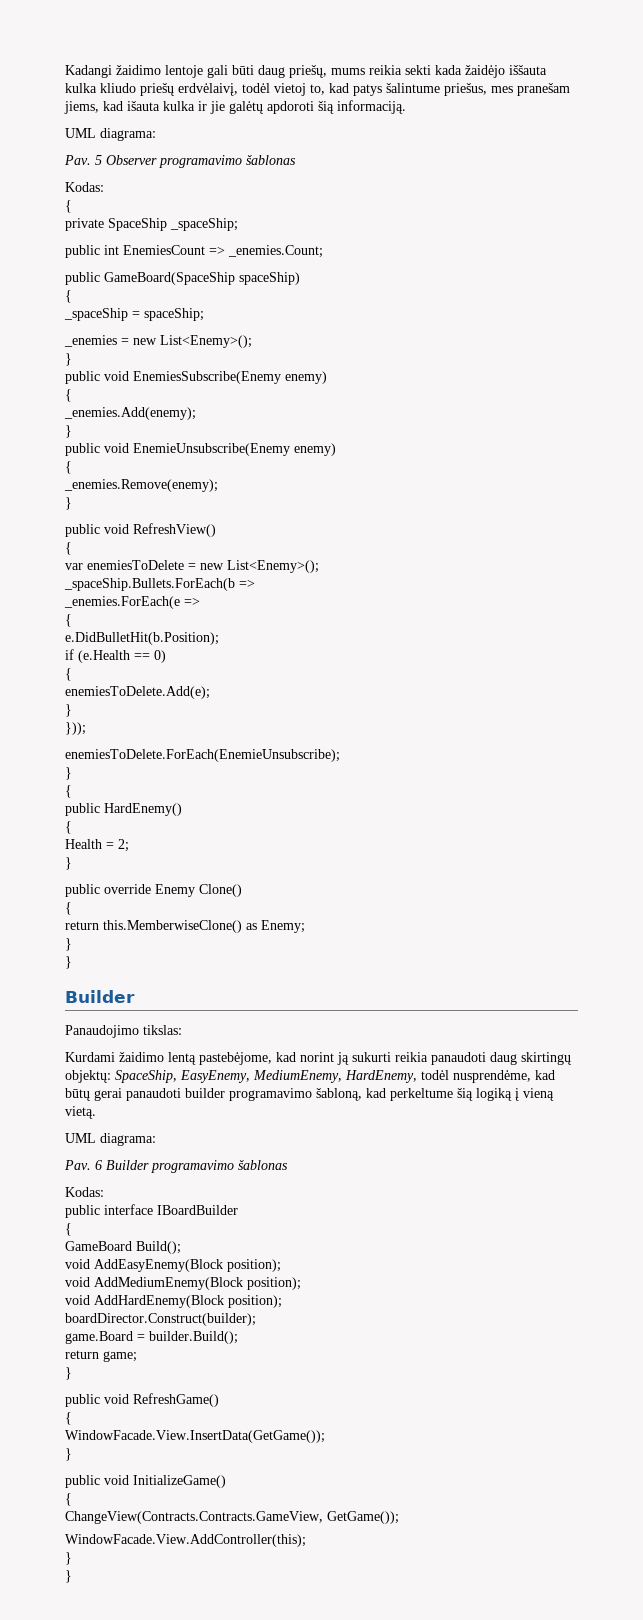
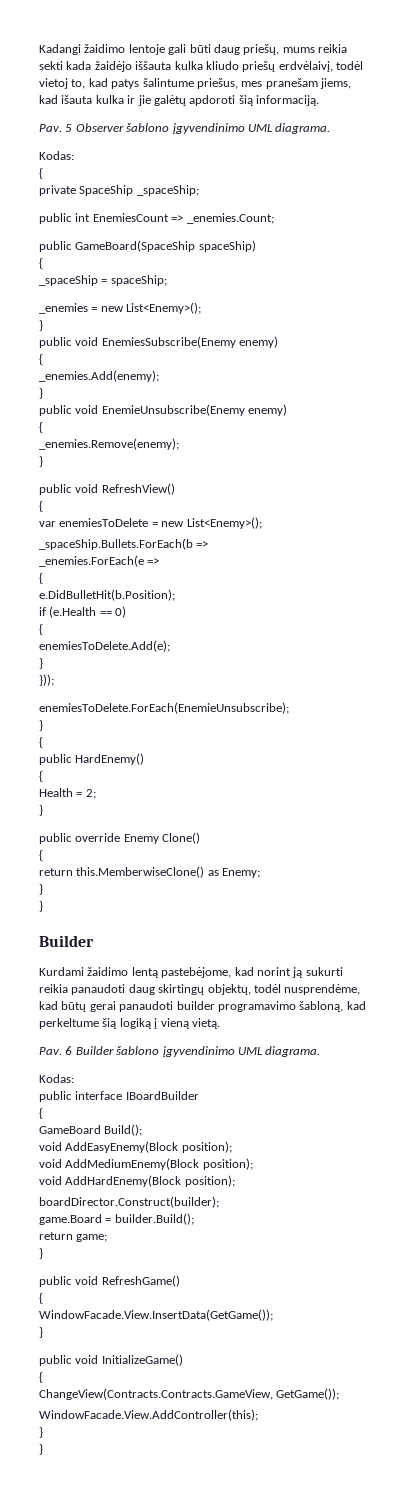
  Kadangi žaidimo lentoje gali būti daug priešų, mums reikia sekti kada žaidėjo iššauta kulka kliudo priešų erdvėlaivį, todėl vietoj to, kad patys šalintume priešus, mes pranešam jiems, kad išauta kulka ir jie galėtų apdoroti šią informaciją.
- UML diagrama:
- Pav. 5 Observer programavimo šablonas
+ Pav. 5 Observer šablono įgyvendinimo UML diagrama.
- Panaudojimo tikslas:
- Kurdami žaidimo lentą pastebėjome, kad norint ją sukurti reikia panaudoti daug skirtingų objektų: SpaceShip, EasyEnemy, MediumEnemy, HardEnemy, todėl nusprendėme, kad būtų gerai panaudoti builder programavimo šabloną, kad perkeltume šią logiką į vieną vietą.
- UML diagrama:
+ Kurdami žaidimo lentą pastebėjome, kad norint ją sukurti reikia panaudoti daug skirtingų objektų, todėl nusprendėme, kad būtų gerai panaudoti builder programavimo šabloną, kad perkeltume šią logiką į vieną vietą.
- Pav. 6 Builder programavimo šablonas
+ Pav. 6 Builder šablono įgyvendinimo UML diagrama.

